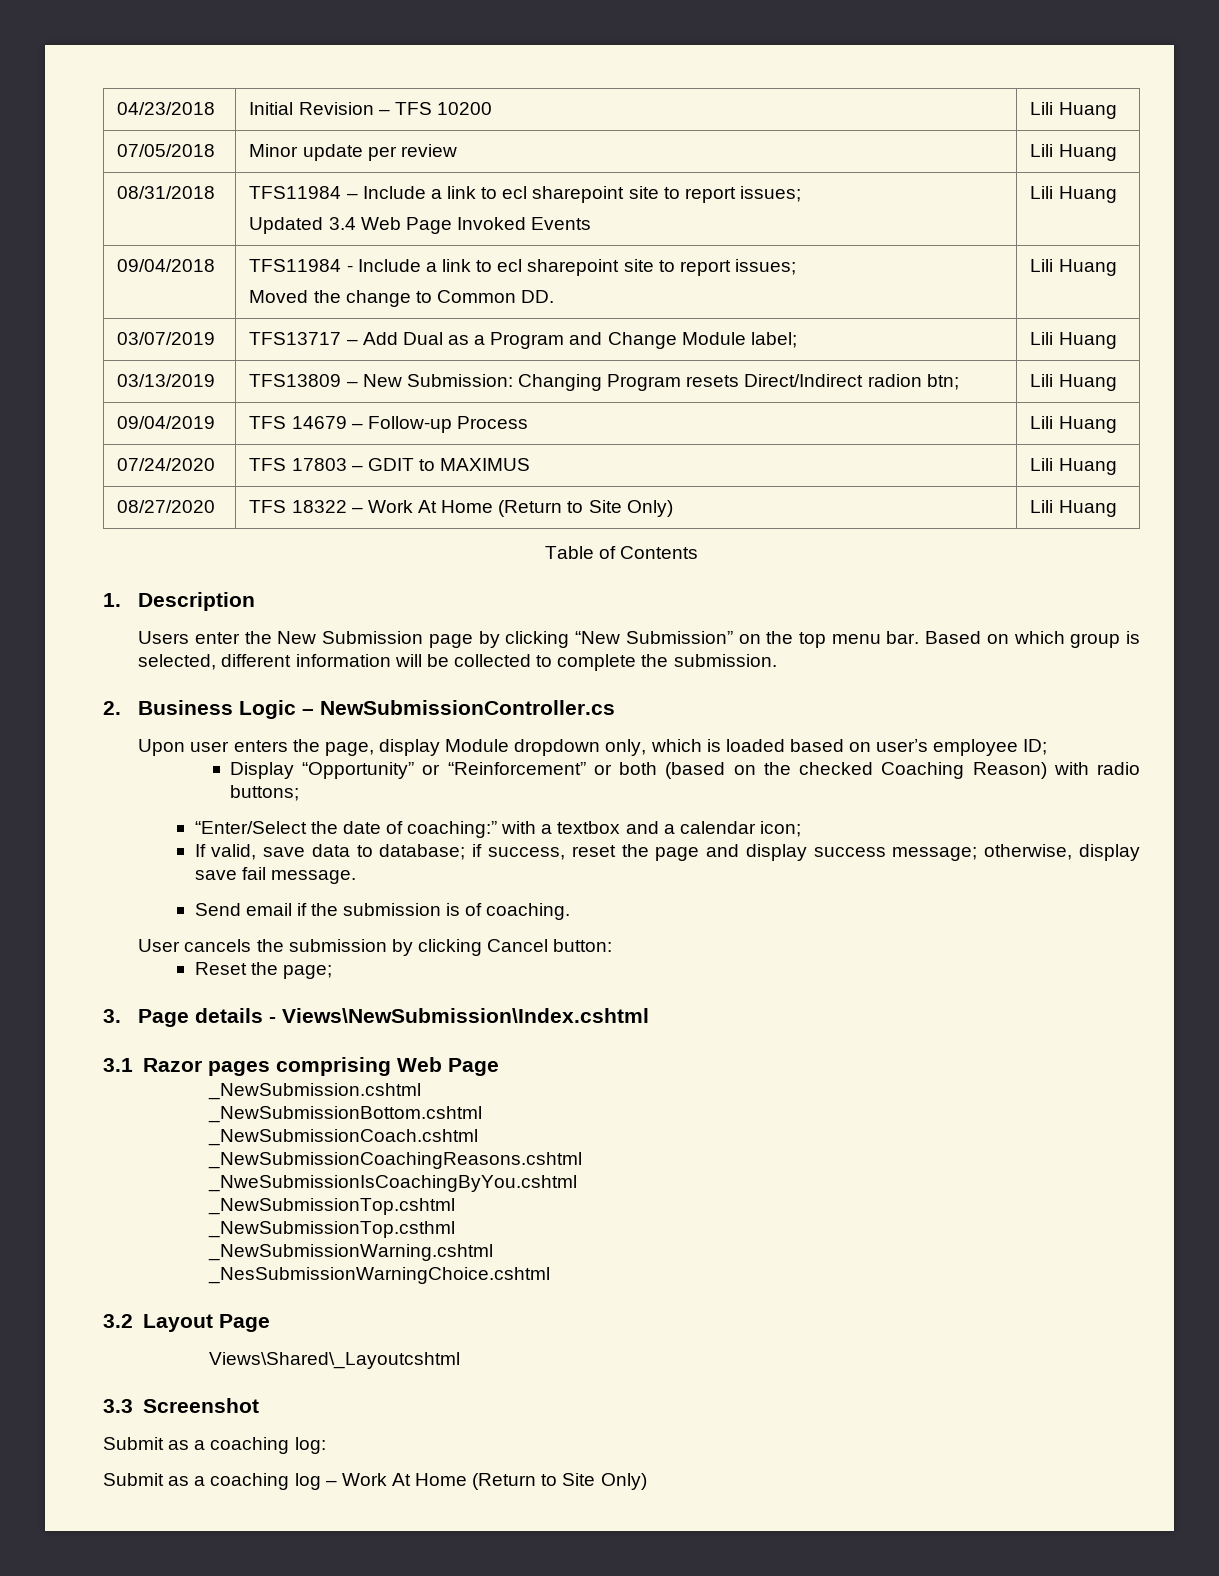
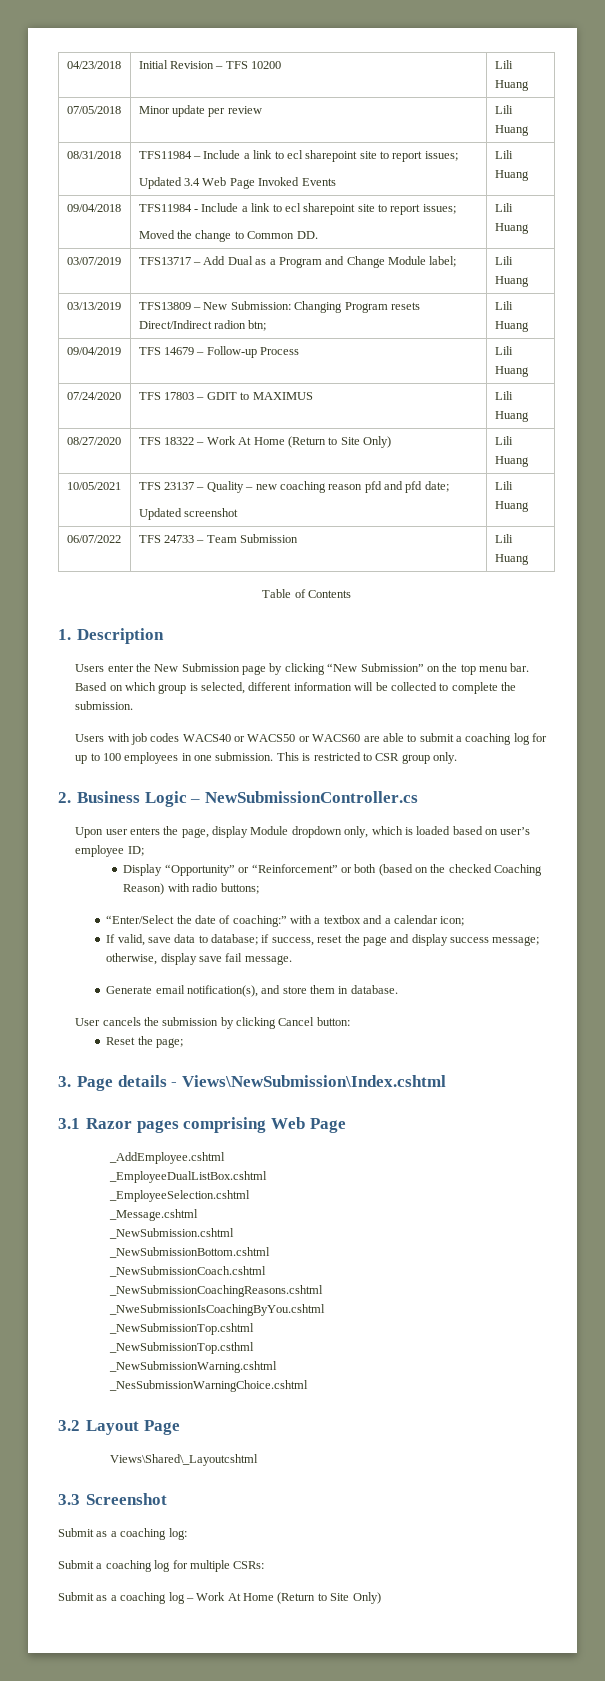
+ 10/05/2021 | TFS 23137 – Quality – new coaching reason pfd and pfd date;
+ Updated screenshot | Lili Huang
+ 06/07/2022 | TFS 24733 – Team Submission | Lili Huang
+ Users with job codes WACS40 or WACS50 or WACS60 are able to submit a coaching log for up to 100 employees in one submission. This is restricted to CSR group only.
- Send email if the submission is of coaching.
+ Generate email notification(s), and store them in database.
+ _AddEmployee.cshtml
+ _EmployeeDualListBox.cshtml
+ _EmployeeSelection.cshtml
+ _Message.cshtml
+ Submit a coaching log for multiple CSRs:

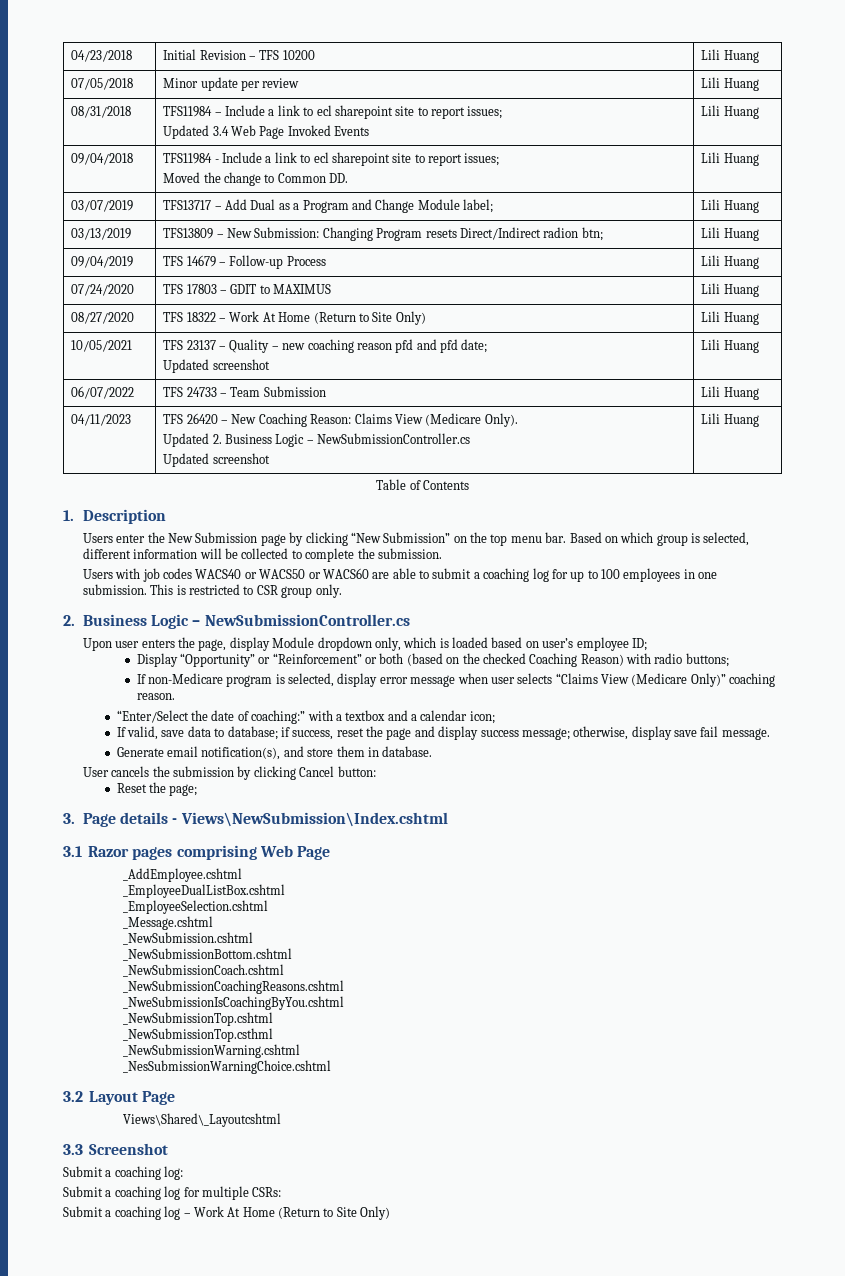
+ 04/11/2023 | TFS 26420 – New Coaching Reason: Claims View (Medicare Only).
+ Updated 2. Business Logic – NewSubmissionController.cs
+ Updated screenshot | Lili Huang
+ If non-Medicare program is selected, display error message when user selects “Claims View (Medicare Only)” coaching reason.
- Submit as a coaching log:
+ Submit a coaching log:
- Submit as a coaching log – Work At Home (Return to Site Only)
+ Submit a coaching log – Work At Home (Return to Site Only)

